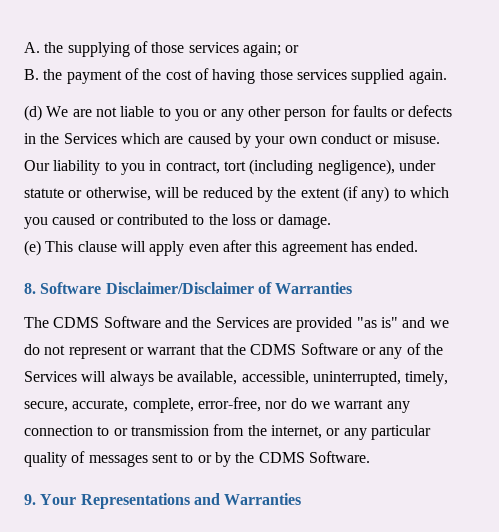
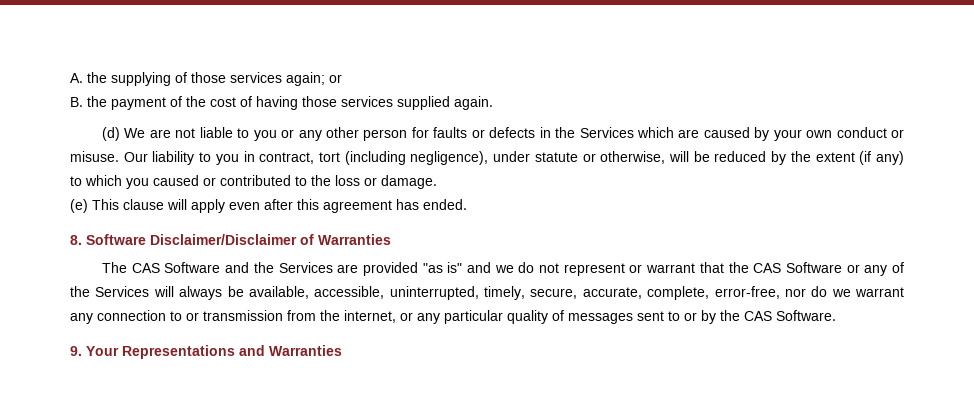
- The CDMS Software and the Services are provided "as is" and we do not represent or warrant that the CDMS Software or any of the Services will always be available, accessible, uninterrupted, timely, secure, accurate, complete, error-free, nor do we warrant any connection to or transmission from the internet, or any particular quality of messages sent to or by the CDMS Software.
+ The CAS Software and the Services are provided "as is" and we do not represent or warrant that the CAS Software or any of the Services will always be available, accessible, uninterrupted, timely, secure, accurate, complete, error-free, nor do we warrant any connection to or transmission from the internet, or any particular quality of messages sent to or by the CAS Software.

